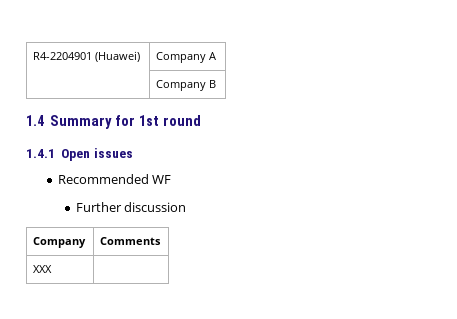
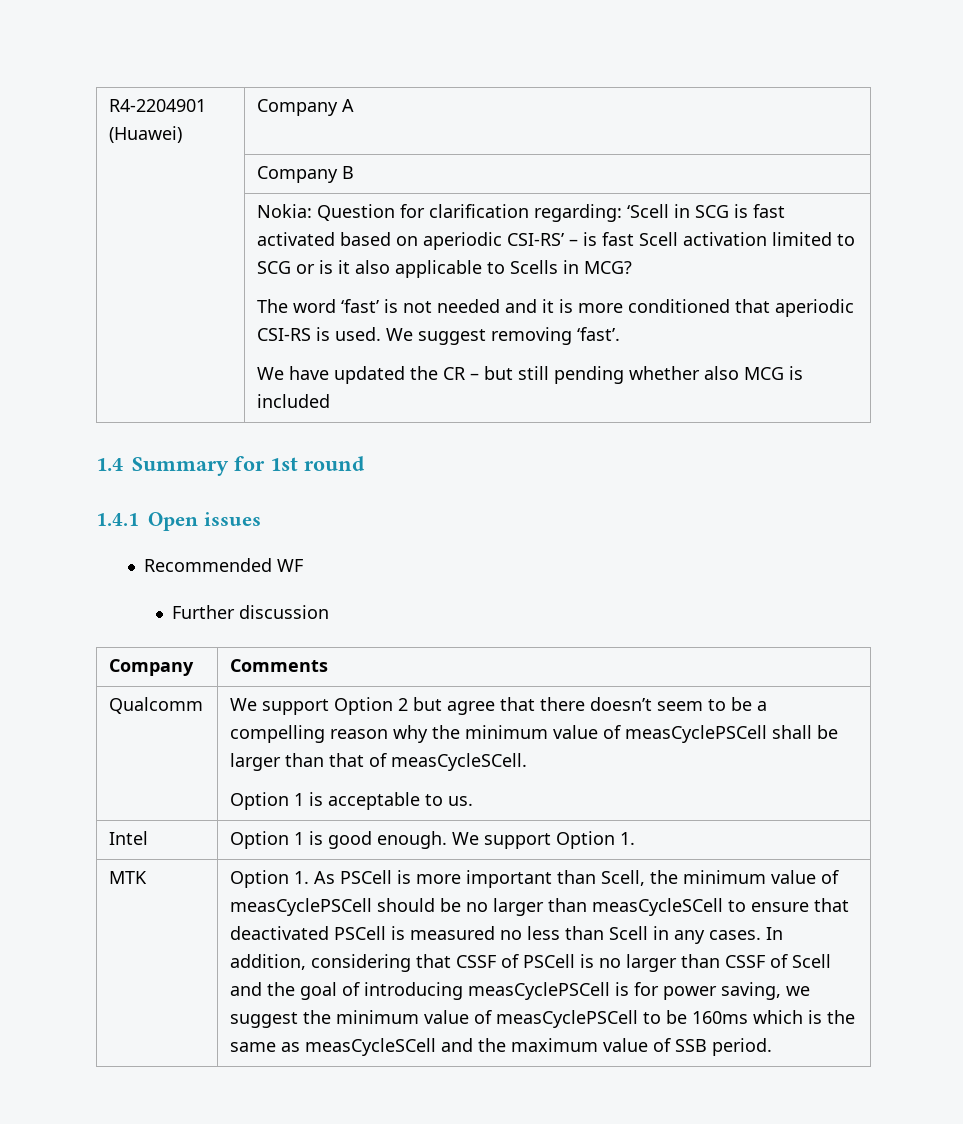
+ Nokia: Question for clarification regarding: ‘Scell in SCG is fast activated based on aperiodic CSI-RS’ – is fast Scell activation limited to SCG or is it also applicable to Scells in MCG?
+ The word ‘fast’ is not needed and it is more conditioned that aperiodic CSI-RS is used. We suggest removing ‘fast’.
+ We have updated the CR – but still pending whether also MCG is included
- XXX |
+ Qualcomm | We support Option 2 but agree that there doesn’t seem to be a compelling reason why the minimum value of measCyclePSCell shall be larger than that of measCycleSCell.
+ Option 1 is acceptable to us.
+ Intel | Option 1 is good enough. We support Option 1.
+ MTK | Option 1. As PSCell is more important than Scell, the minimum value of measCyclePSCell should be no larger than measCycleSCell to ensure that deactivated PSCell is measured no less than Scell in any cases. In addition, considering that CSSF of PSCell is no larger than CSSF of Scell and the goal of introducing measCyclePSCell is for power saving, we suggest the minimum value of measCyclePSCell to be 160ms which is the same as measCycleSCell and the maximum value of SSB period.

